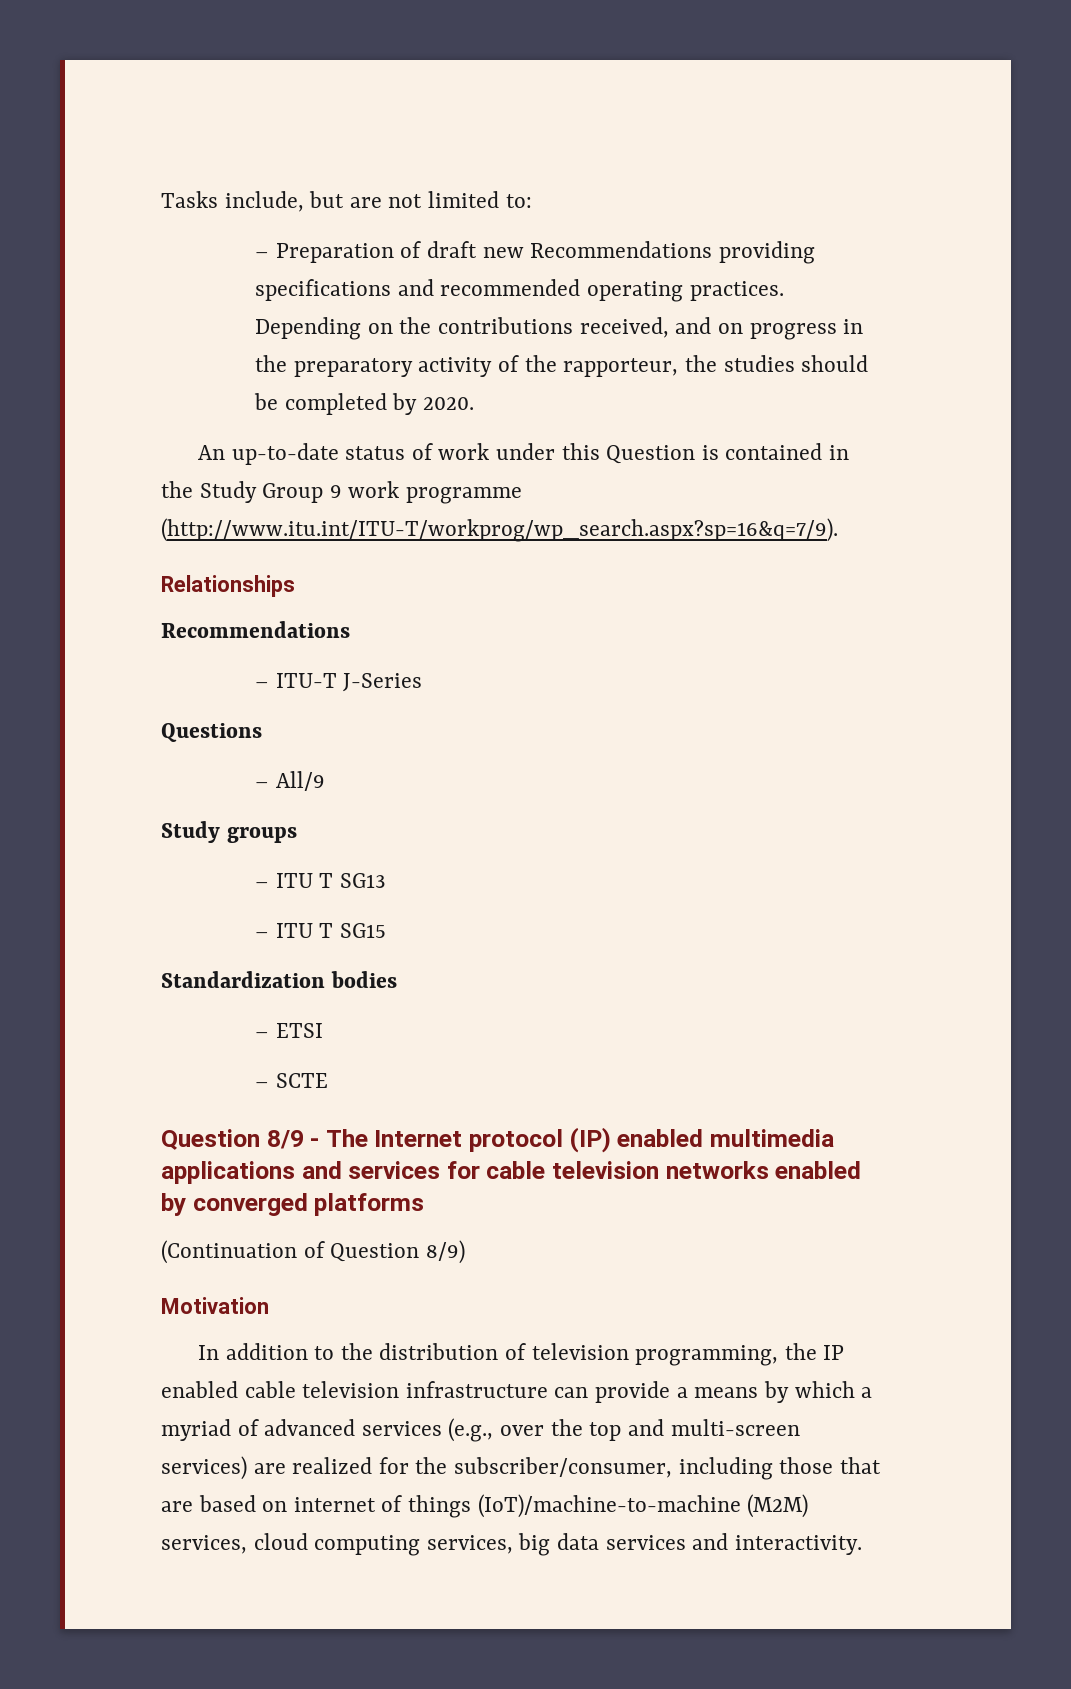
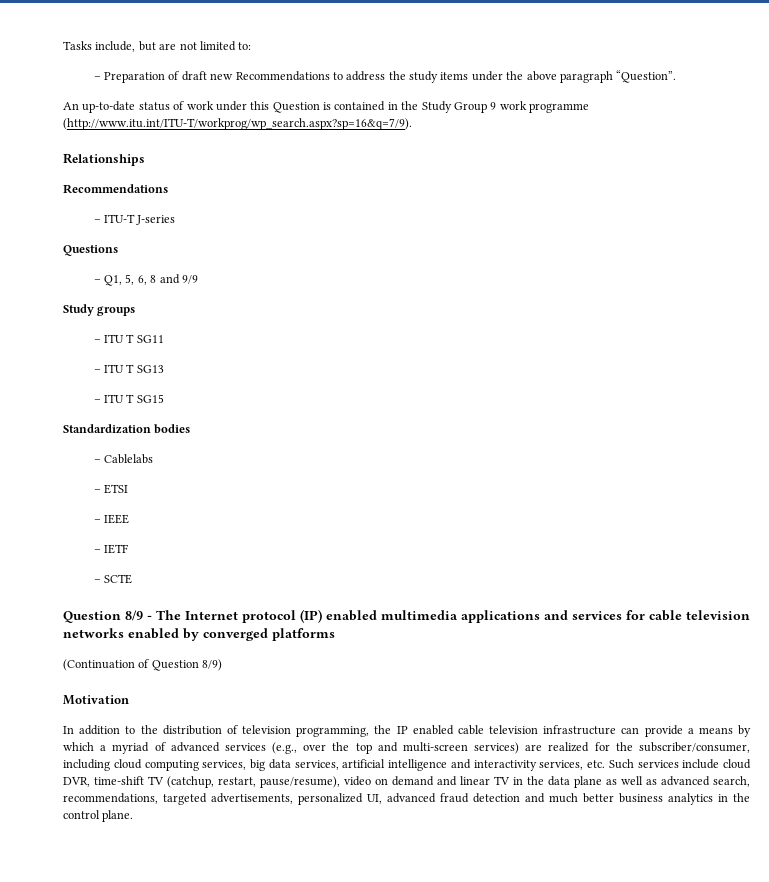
- – Preparation of draft new Recommendations providing specifications and recommended operating practices. Depending on the contributions received, and on progress in the preparatory activity of the rapporteur, the studies should be completed by 2020.
+ – Preparation of draft new Recommendations to address the study items under the above paragraph “Question”.
- – ITU-T J-Series
+ – ITU-T J-series
- – All/9
+ – Q1, 5, 6, 8 and 9/9
  Study groups
+ – ITU T SG11
+ – Cablelabs
+ – IEEE
+ – IETF
- In addition to the distribution of television programming, the IP enabled cable television infrastructure can provide a means by which a myriad of advanced services (e.g., over the top and multi-screen services) are realized for the subscriber/consumer, including those that are based on internet of things (IoT)/machine-to-machine (M2M) services, cloud computing services, big data services and interactivity.
+ In addition to the distribution of television programming, the IP enabled cable television infrastructure can provide a means by which a myriad of advanced services (e.g., over the top and multi-screen services) are realized for the subscriber/consumer, including cloud computing services, big data services, artificial intelligence and interactivity services, etc. Such services include cloud DVR, time-shift TV (catchup, restart, pause/resume), video on demand and linear TV in the data plane as well as advanced search, recommendations, targeted advertisements, personalized UI, advanced fraud detection and much better business analytics in the control plane.

